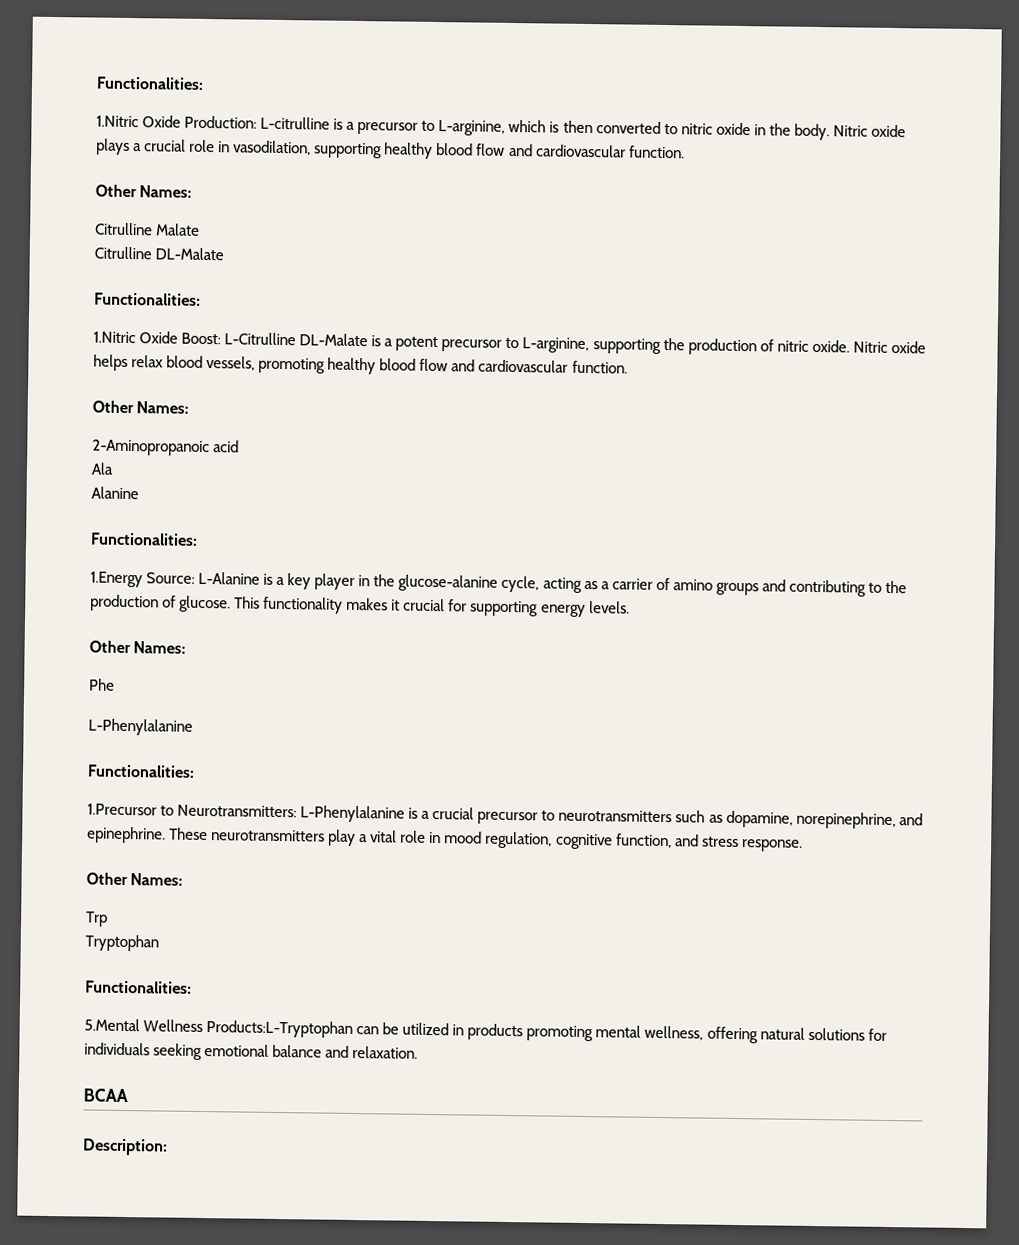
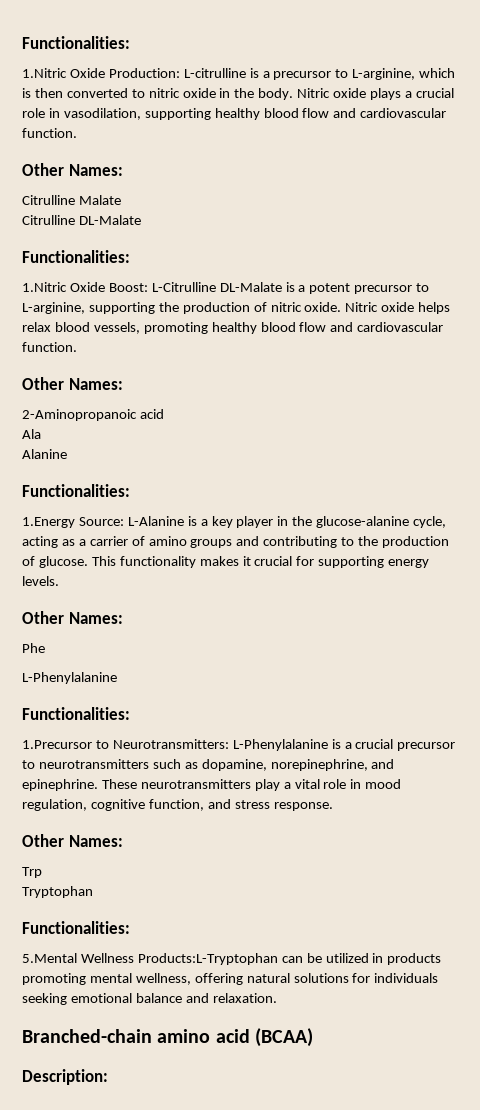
- BCAA
+ Branched-chain amino acid (BCAA)

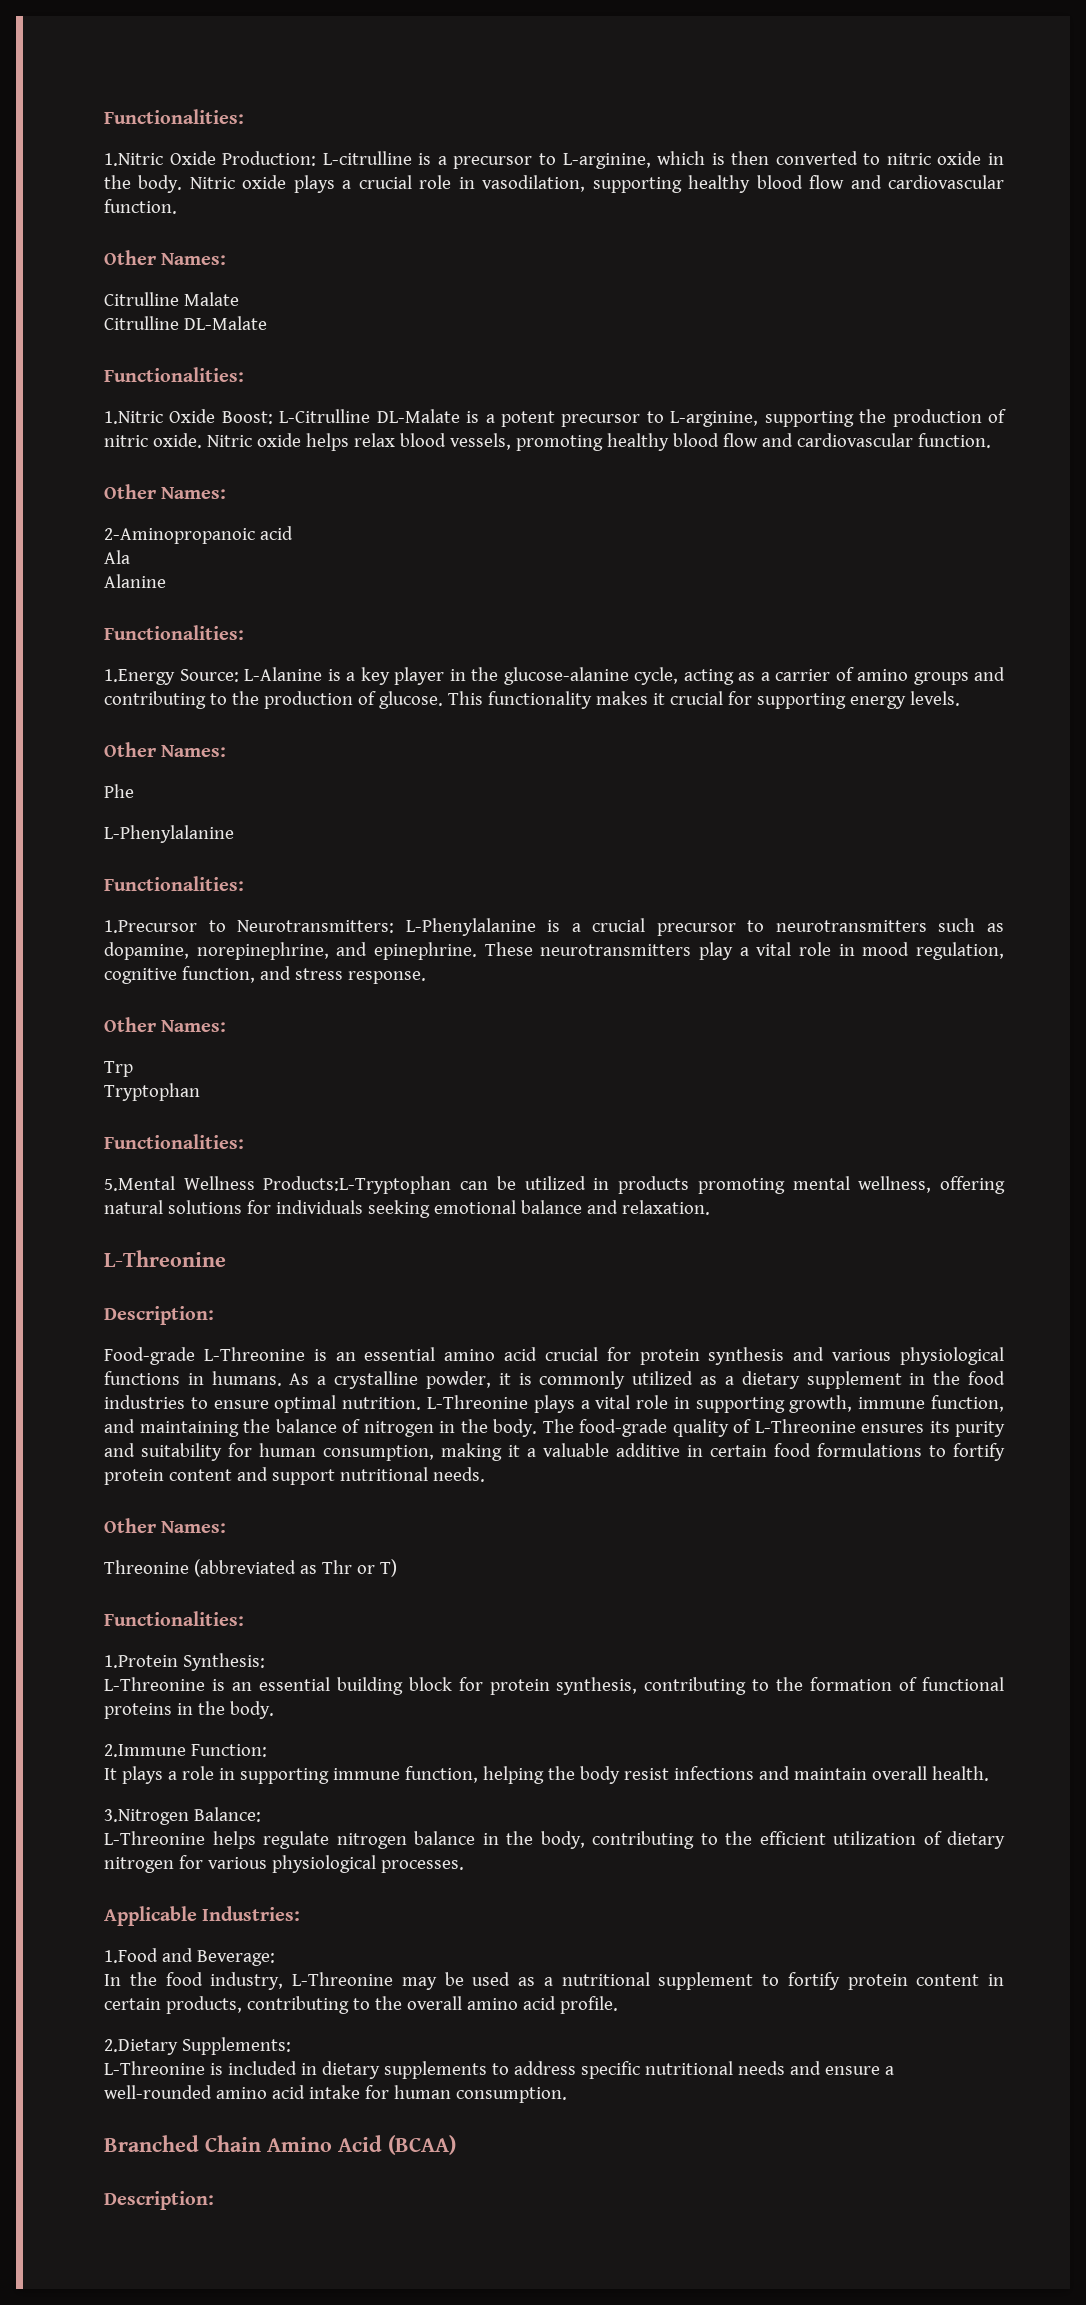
  5.Mental Wellness Products:L-Tryptophan can be utilized in products promoting mental wellness, offering natural solutions for individuals seeking emotional balance and relaxation.
- Branched-chain amino acid (BCAA)
+ L-Threonine
+ Description:
+ Food-grade L-Threonine is an essential amino acid crucial for protein synthesis and various physiological functions in humans. As a crystalline powder, it is commonly utilized as a dietary supplement in the food industries to ensure optimal nutrition. L-Threonine plays a vital role in supporting growth, immune function, and maintaining the balance of nitrogen in the body. The food-grade quality of L-Threonine ensures its purity and suitability for human consumption, making it a valuable additive in certain food formulations to fortify protein content and support nutritional needs.
+ Other Names:
+ Threonine (abbreviated as Thr or T)
+ Functionalities:
+ 1.Protein Synthesis:
+ L-Threonine is an essential building block for protein synthesis, contributing to the formation of functional proteins in the body.
+ 2.Immune Function:
+ It plays a role in supporting immune function, helping the body resist infections and maintain overall health.
+ 3.Nitrogen Balance:
+ L-Threonine helps regulate nitrogen balance in the body, contributing to the efficient utilization of dietary nitrogen for various physiological processes.
+ Applicable Industries:
+ 1.Food and Beverage:
+ In the food industry, L-Threonine may be used as a nutritional supplement to fortify protein content in certain products, contributing to the overall amino acid profile.
+ 2.Dietary Supplements:
+ L-Threonine is included in dietary supplements to address specific nutritional needs and ensure a well-rounded amino acid intake for human consumption.
+ Branched Chain Amino Acid (BCAA)

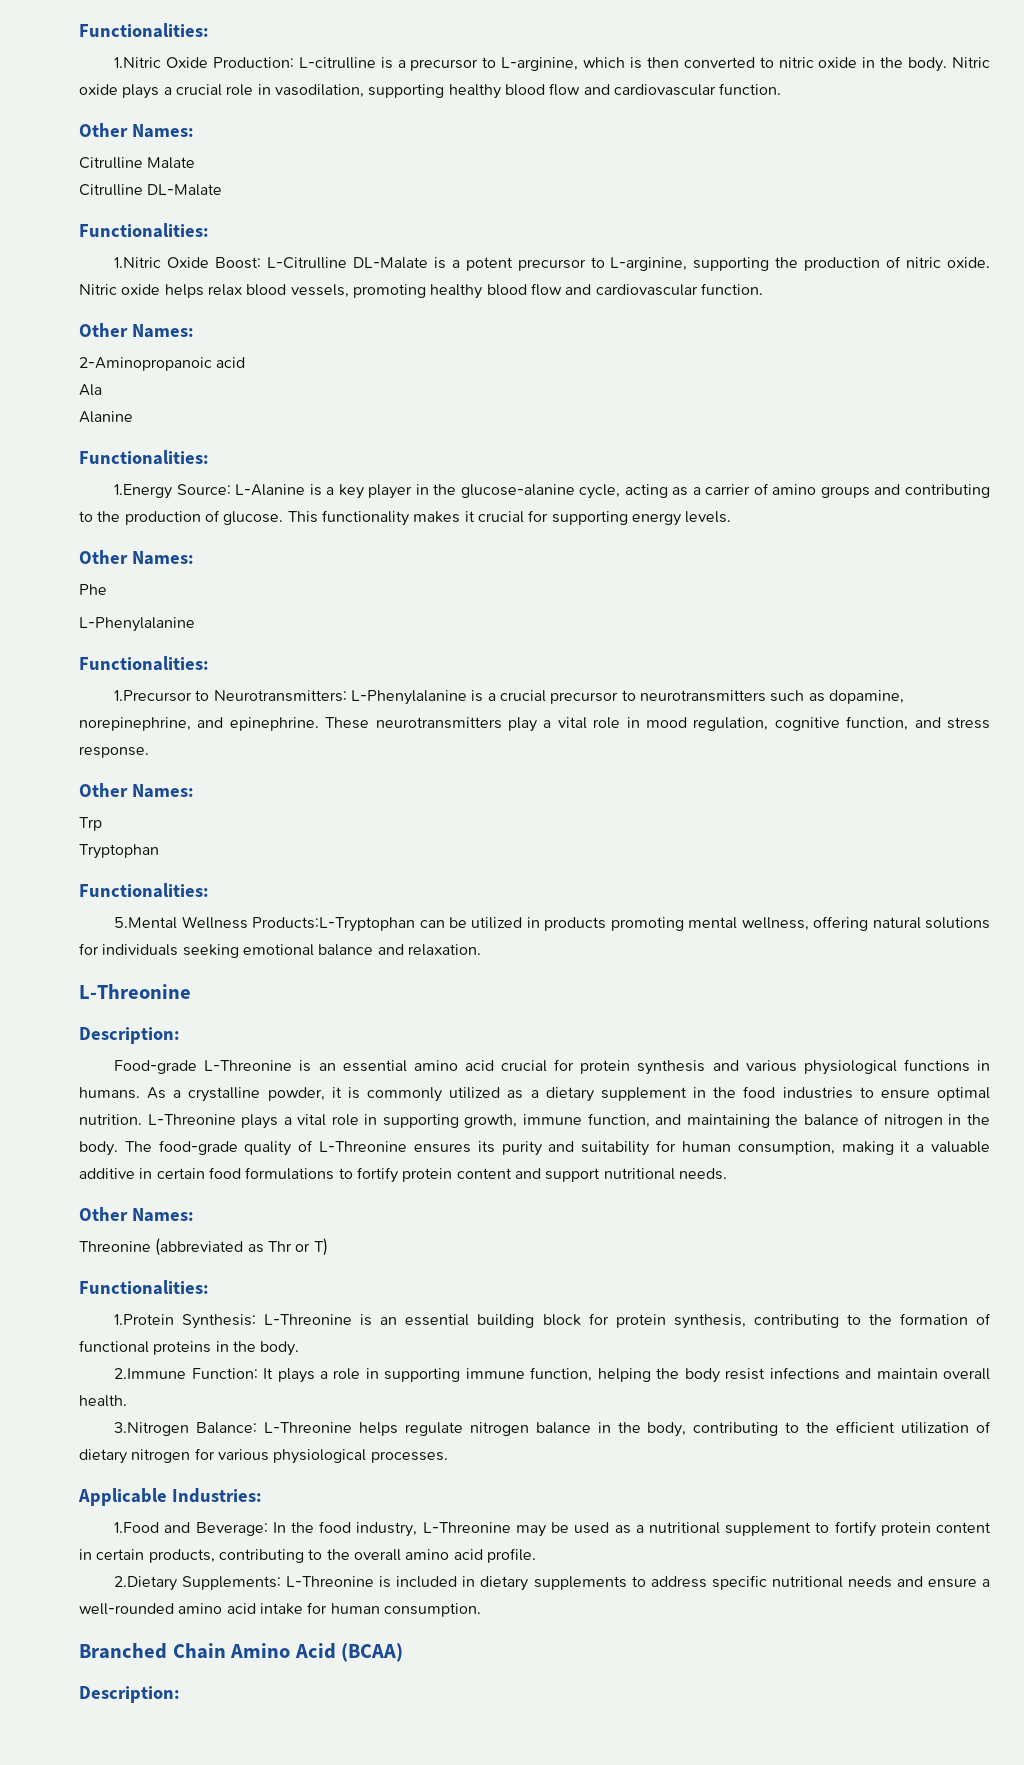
- 1.Protein Synthesis:
- L-Threonine is an essential building block for protein synthesis, contributing to the formation of functional proteins in the body.
+ 1.Protein Synthesis: L-Threonine is an essential building block for protein synthesis, contributing to the formation of functional proteins in the body.
- 2.Immune Function:
- It plays a role in supporting immune function, helping the body resist infections and maintain overall health.
+ 2.Immune Function: It plays a role in supporting immune function, helping the body resist infections and maintain overall health.
- 3.Nitrogen Balance:
- L-Threonine helps regulate nitrogen balance in the body, contributing to the efficient utilization of dietary nitrogen for various physiological processes.
+ 3.Nitrogen Balance: L-Threonine helps regulate nitrogen balance in the body, contributing to the efficient utilization of dietary nitrogen for various physiological processes.
- 1.Food and Beverage:
- In the food industry, L-Threonine may be used as a nutritional supplement to fortify protein content in certain products, contributing to the overall amino acid profile.
+ 1.Food and Beverage: In the food industry, L-Threonine may be used as a nutritional supplement to fortify protein content in certain products, contributing to the overall amino acid profile.
- 2.Dietary Supplements:
- L-Threonine is included in dietary supplements to address specific nutritional needs and ensure a well-rounded amino acid intake for human consumption.
+ 2.Dietary Supplements: L-Threonine is included in dietary supplements to address specific nutritional needs and ensure a well-rounded amino acid intake for human consumption.

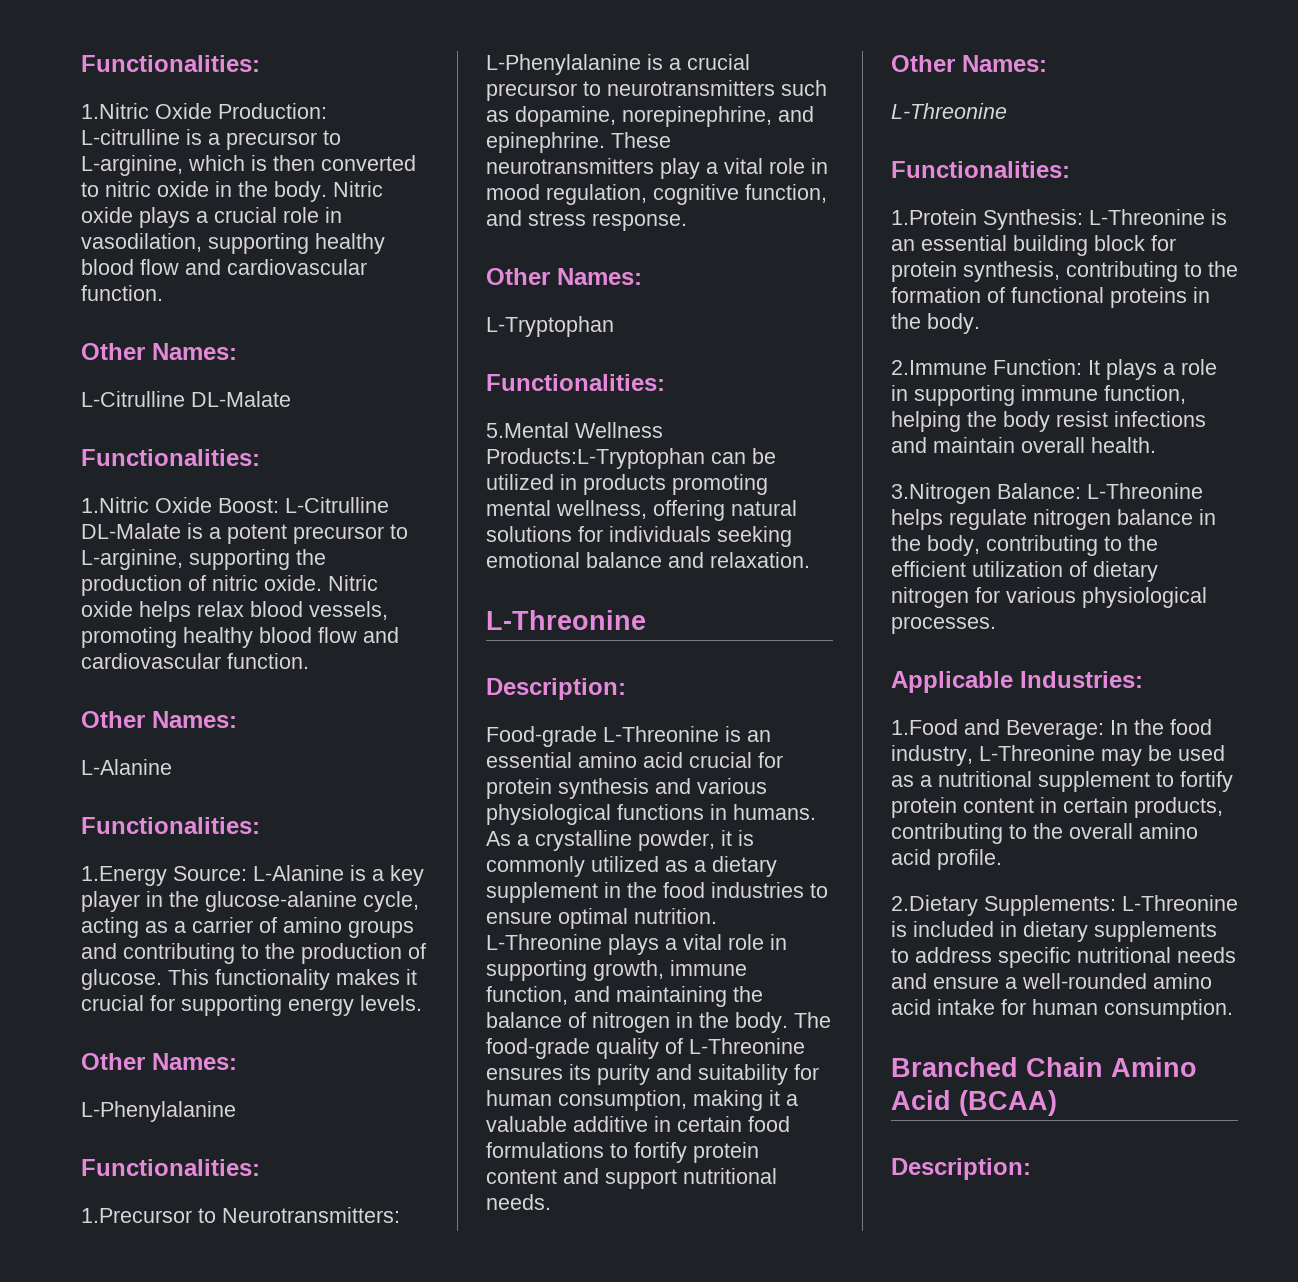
  Nitric oxide plays a crucial role in vasodilation, supporting healthy blood flow and cardiovascular function.
  Other Names:
- Citrulline Malate
- Citrulline DL-Malate
+ L-Citrulline DL-Malate
  Nitric oxide helps relax blood vessels, promoting healthy blood flow and cardiovascular function.
  Other Names:
- 2-Aminopropanoic acid
- Ala
- Alanine
+ L-Alanine
- Phe
- Trp
- Tryptophan
+ L-Tryptophan
  The food-grade quality of L-Threonine ensures its purity and suitability for human consumption, making it a valuable additive in certain food formulations to fortify protein content and support nutritional needs.
  Other Names:
- Threonine (abbreviated as Thr or T)
+ L-Threonine

